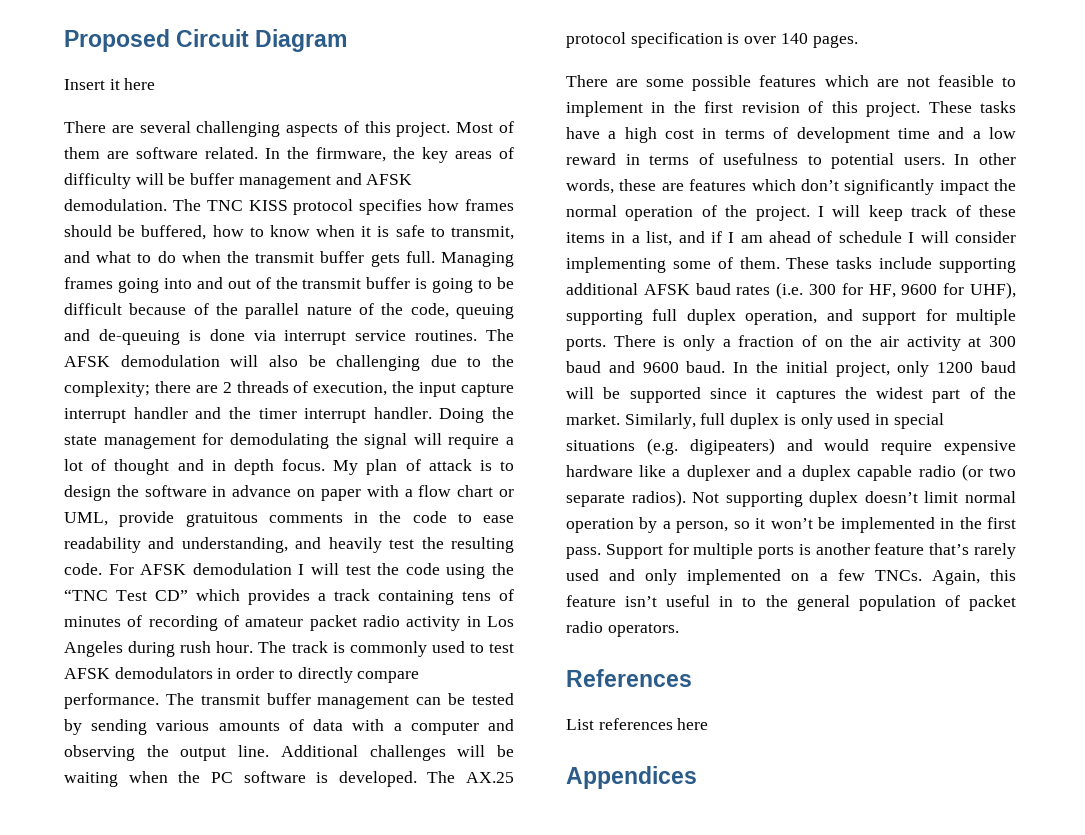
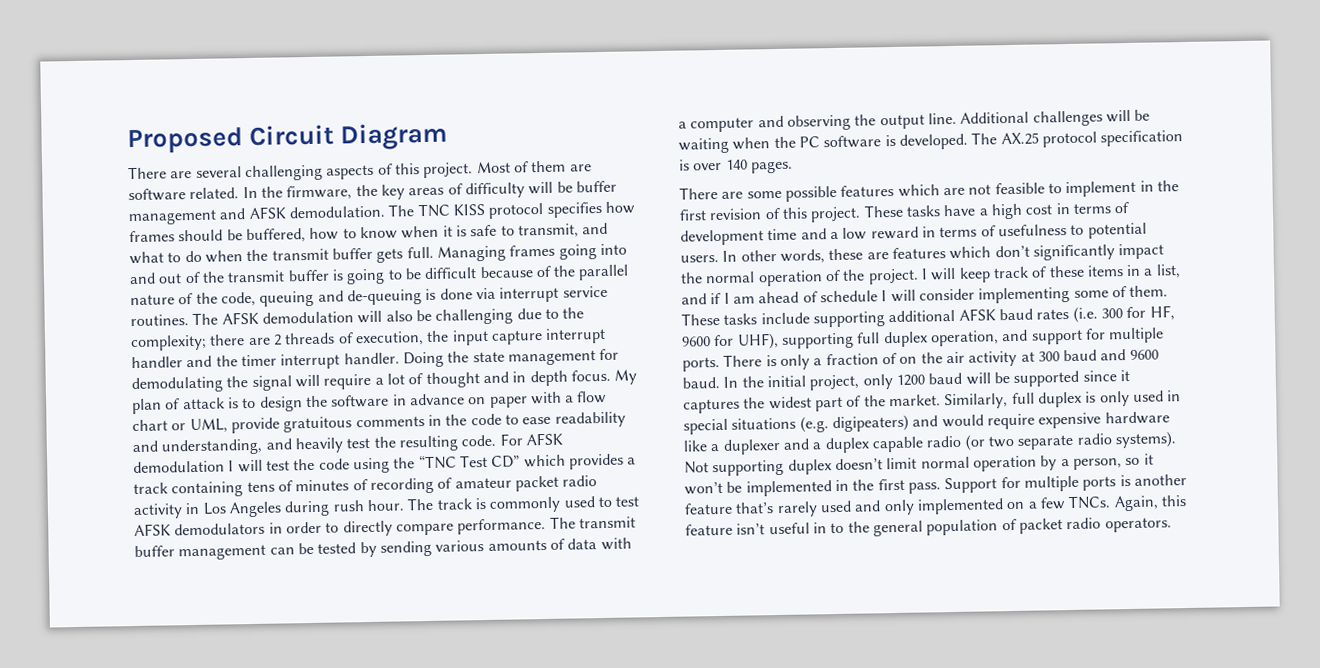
- Insert it here
- Similarly, full duplex is only used in special situations (e.g. digipeaters) and would require expensive hardware like a duplexer and a duplex capable radio (or two separate radios).
+ Similarly, full duplex is only used in special situations (e.g. digipeaters) and would require expensive hardware like a duplexer and a duplex capable radio (or two separate radio systems).
- References
- List references here
- Appendices

